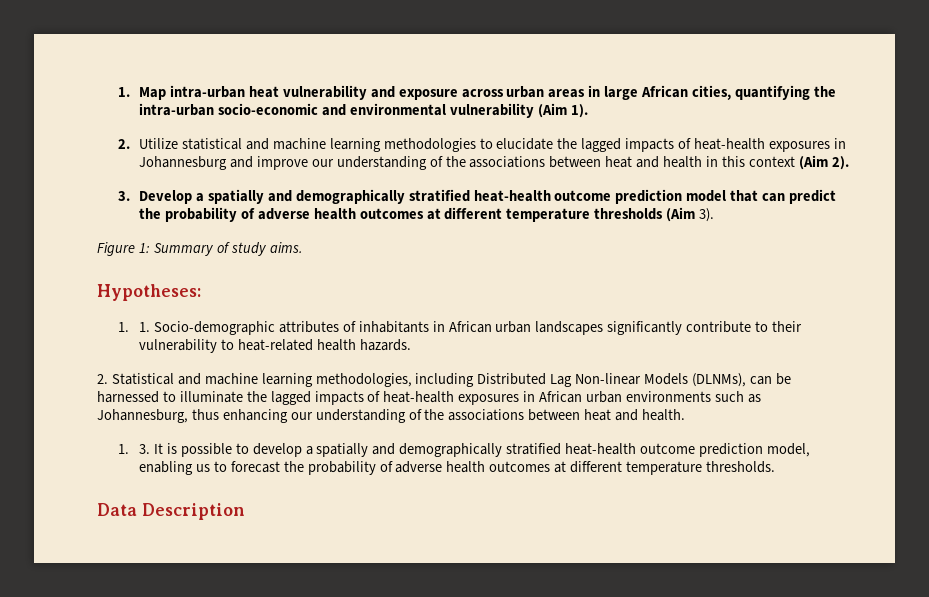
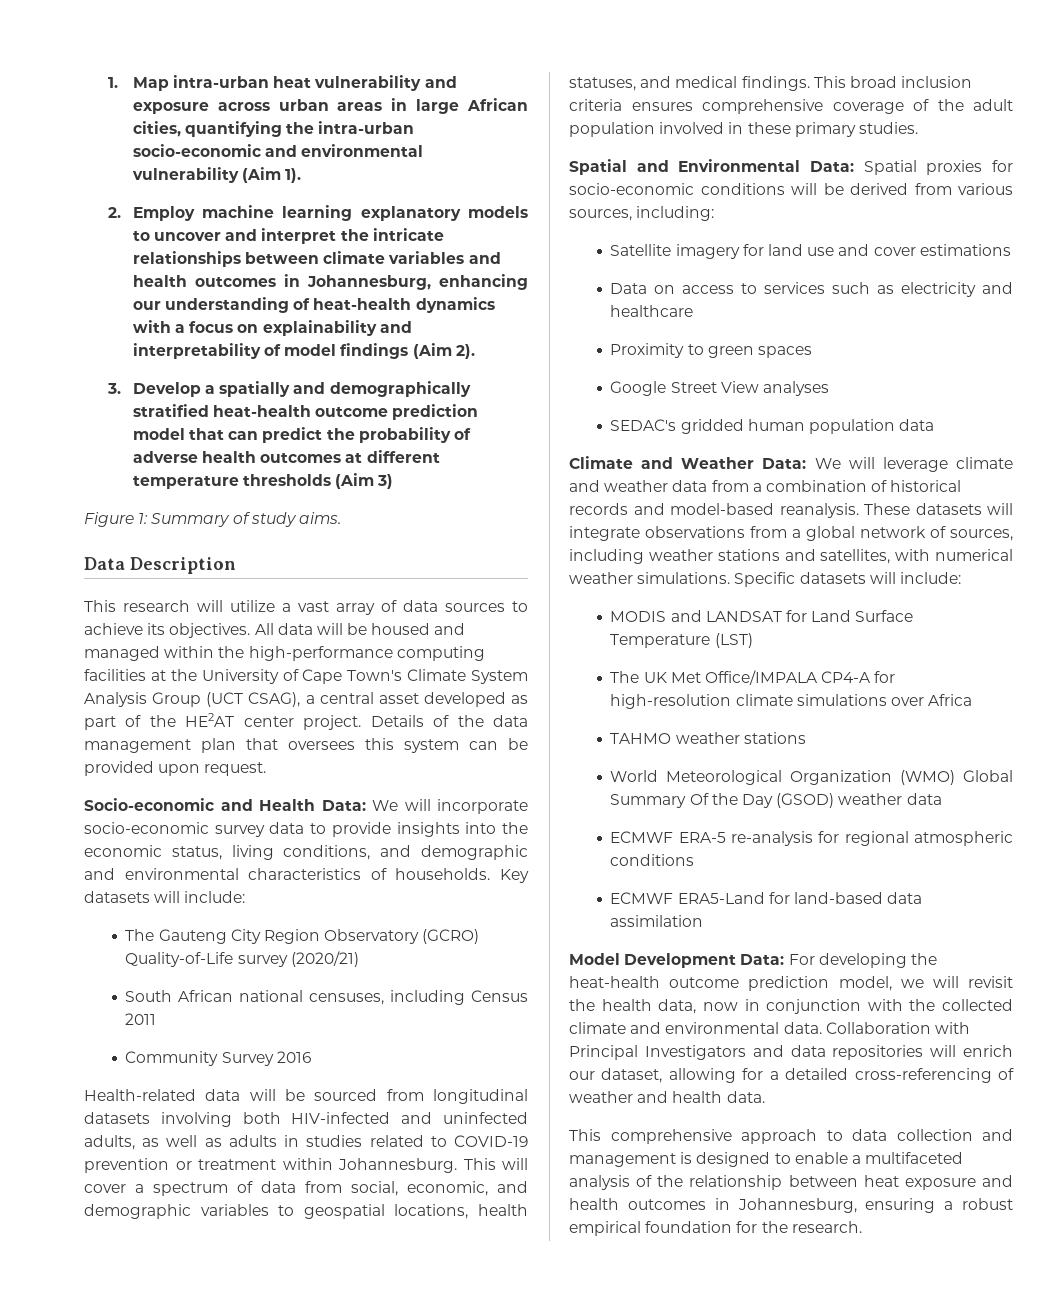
- 2. Utilize statistical and machine learning methodologies to elucidate the lagged impacts of heat-health exposures in Johannesburg and improve our understanding of the associations between heat and health in this context (Aim 2).
+ 2. Employ machine learning explanatory models to uncover and interpret the intricate relationships between climate variables and health outcomes in Johannesburg, enhancing our understanding of heat-health dynamics with a focus on explainability and interpretability of model findings (Aim 2).
- 3. Develop a spatially and demographically stratified heat-health outcome prediction model that can predict the probability of adverse health outcomes at different temperature thresholds (Aim 3).
+ 3. Develop a spatially and demographically stratified heat-health outcome prediction model that can predict the probability of adverse health outcomes at different temperature thresholds (Aim 3)
- Hypotheses:
- 1. 1. Socio-demographic attributes of inhabitants in African urban landscapes significantly contribute to their vulnerability to heat-related health hazards.
- 2. Statistical and machine learning methodologies, including Distributed Lag Non-linear Models (DLNMs), can be harnessed to illuminate the lagged impacts of heat-health exposures in African urban environments such as Johannesburg, thus enhancing our understanding of the associations between heat and health.
- 1. 3. It is possible to develop a spatially and demographically stratified heat-health outcome prediction model, enabling us to forecast the probability of adverse health outcomes at different temperature thresholds.
  Data Description
+ This research will utilize a vast array of data sources to achieve its objectives. All data will be housed and managed within the high-performance computing facilities at the University of Cape Town's Climate System Analysis Group (UCT CSAG), a central asset developed as part of the HE2AT center project. Details of the data management plan that oversees this system can be provided upon request.
+ Socio-economic and Health Data: We will incorporate socio-economic survey data to provide insights into the economic status, living conditions, and demographic and environmental characteristics of households. Key datasets will include:
+ The Gauteng City Region Observatory (GCRO) Quality-of-Life survey (2020/21)
+ South African national censuses, including Census 2011
+ Community Survey 2016
+ Health-related data will be sourced from longitudinal datasets involving both HIV-infected and uninfected adults, as well as adults in studies related to COVID-19 prevention or treatment within Johannesburg. This will cover a spectrum of data from social, economic, and demographic variables to geospatial locations, health statuses, and medical findings. This broad inclusion criteria ensures comprehensive coverage of the adult population involved in these primary studies.
+ Spatial and Environmental Data: Spatial proxies for socio-economic conditions will be derived from various sources, including:
+ Satellite imagery for land use and cover estimations
+ Data on access to services such as electricity and healthcare
+ Proximity to green spaces
+ Google Street View analyses
+ SEDAC's gridded human population data
+ Climate and Weather Data: We will leverage climate and weather data from a combination of historical records and model-based reanalysis. These datasets will integrate observations from a global network of sources, including weather stations and satellites, with numerical weather simulations. Specific datasets will include:
+ MODIS and LANDSAT for Land Surface Temperature (LST)
+ The UK Met Office/IMPALA CP4-A for high-resolution climate simulations over Africa
+ TAHMO weather stations
+ World Meteorological Organization (WMO) Global Summary Of the Day (GSOD) weather data
+ ECMWF ERA-5 re-analysis for regional atmospheric conditions
+ ECMWF ERA5-Land for land-based data assimilation
+ Model Development Data: For developing the heat-health outcome prediction model, we will revisit the health data, now in conjunction with the collected climate and environmental data. Collaboration with Principal Investigators and data repositories will enrich our dataset, allowing for a detailed cross-referencing of weather and health data.
+ This comprehensive approach to data collection and management is designed to enable a multifaceted analysis of the relationship between heat exposure and health outcomes in Johannesburg, ensuring a robust empirical foundation for the research.

